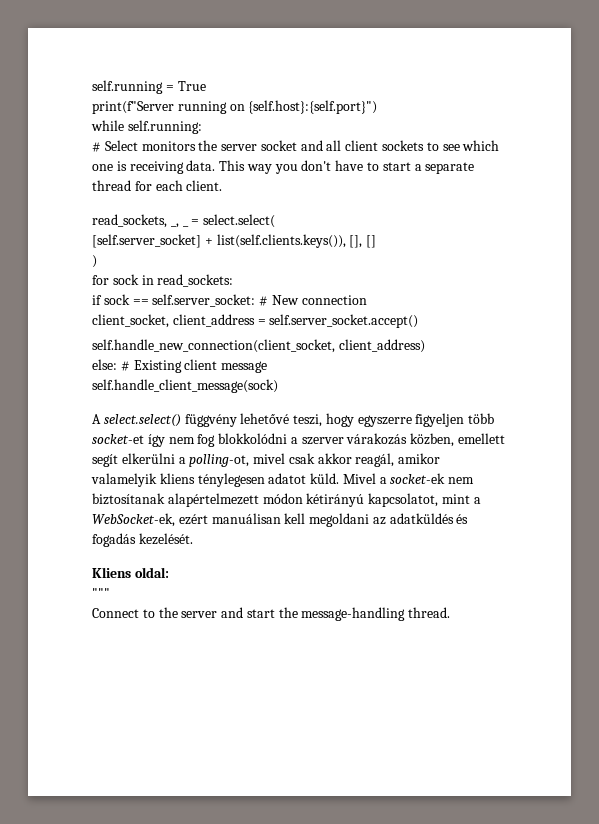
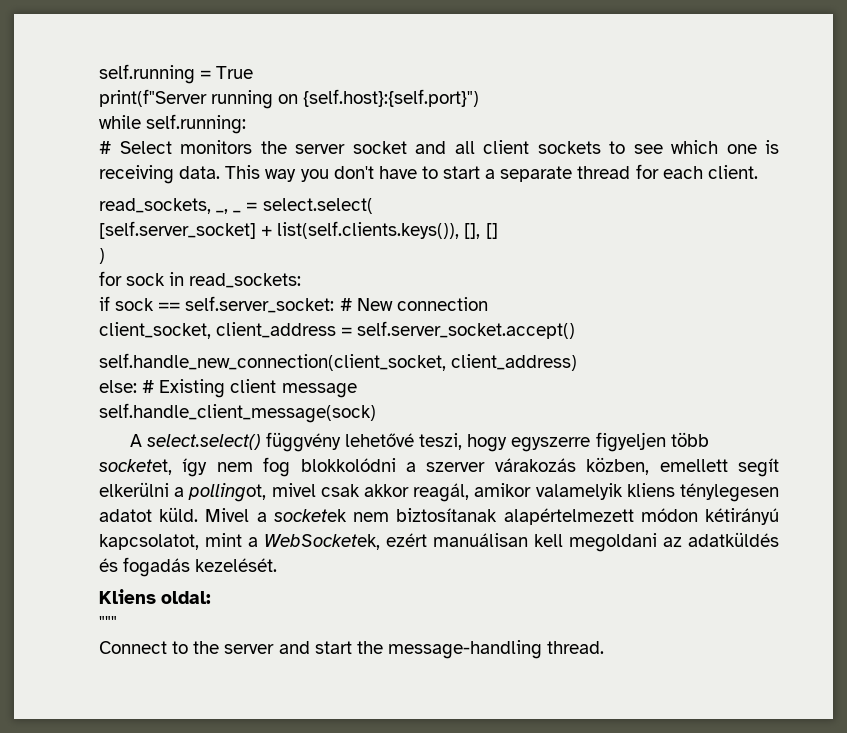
- A select.select() függvény lehetővé teszi, hogy egyszerre figyeljen több socket-et így nem fog blokkolódni a szerver várakozás közben, emellett segít elkerülni a polling-ot, mivel csak akkor reagál, amikor valamelyik kliens ténylegesen adatot küld.
+ A select.select() függvény lehetővé teszi, hogy egyszerre figyeljen több socketet, így nem fog blokkolódni a szerver várakozás közben, emellett segít elkerülni a pollingot, mivel csak akkor reagál, amikor valamelyik kliens ténylegesen adatot küld.
- Mivel a socket-ek nem biztosítanak alapértelmezett módon kétirányú kapcsolatot, mint a WebSocket-ek, ezért manuálisan kell megoldani az adatküldés és fogadás kezelését.
+ Mivel a socketek nem biztosítanak alapértelmezett módon kétirányú kapcsolatot, mint a WebSocketek, ezért manuálisan kell megoldani az adatküldés és fogadás kezelését.

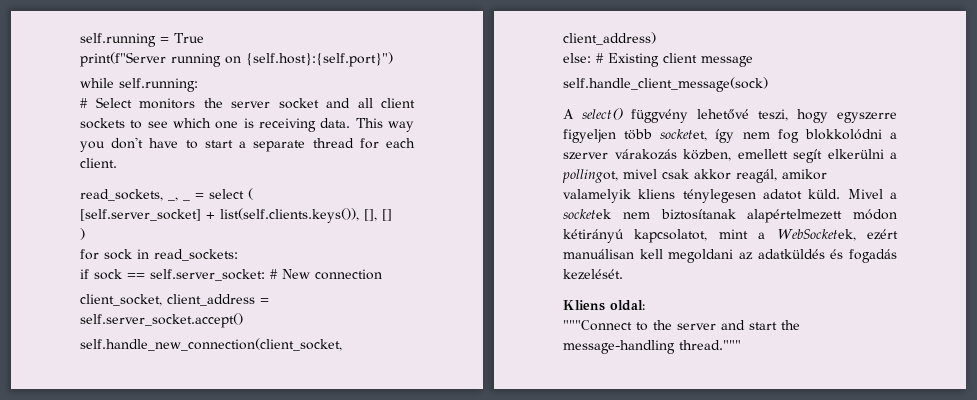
- read_sockets, _, _ = select.select(
+ read_sockets, _, _ = select (
- A select.select() függvény lehetővé teszi, hogy egyszerre figyeljen több socketet, így nem fog blokkolódni a szerver várakozás közben, emellett segít elkerülni a pollingot, mivel csak akkor reagál, amikor valamelyik kliens ténylegesen adatot küld.
+ A select() függvény lehetővé teszi, hogy egyszerre figyeljen több socketet, így nem fog blokkolódni a szerver várakozás közben, emellett segít elkerülni a pollingot, mivel csak akkor reagál, amikor valamelyik kliens ténylegesen adatot küld.
- """
- Connect to the server and start the message-handling thread.
+ """Connect to the server and start the message-handling thread."""

